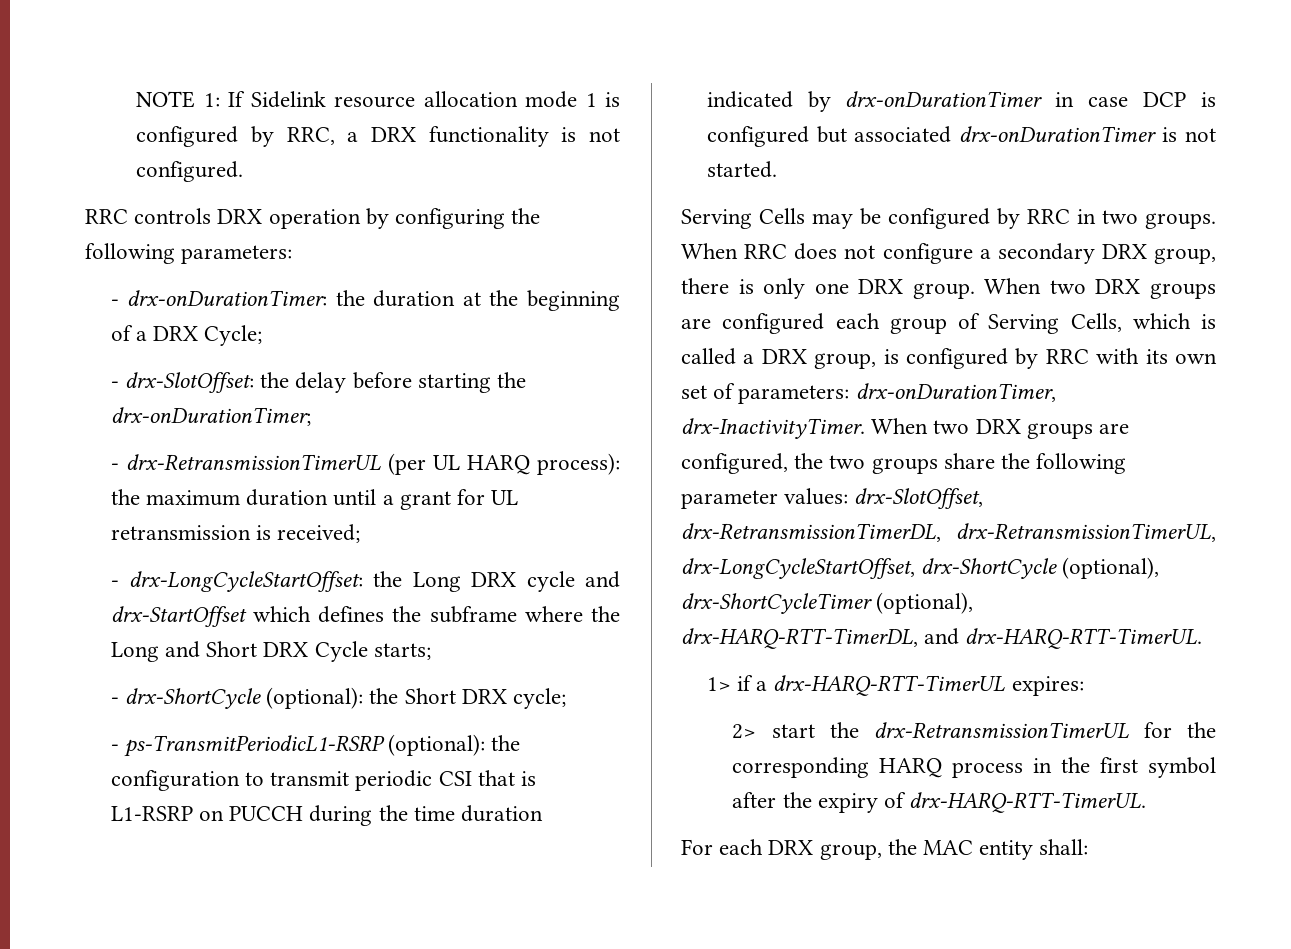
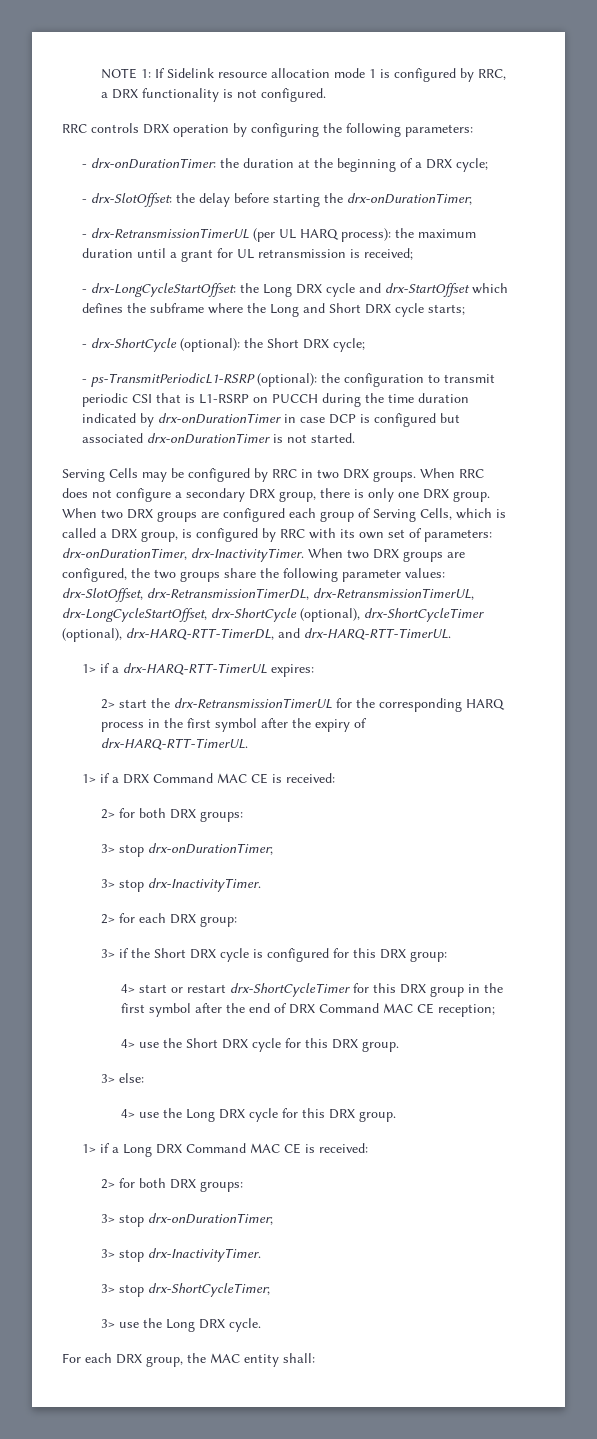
- - drx-onDurationTimer: the duration at the beginning of a DRX Cycle;
+ - drx-onDurationTimer: the duration at the beginning of a DRX cycle;
- - drx-LongCycleStartOffset: the Long DRX cycle and drx-StartOffset which defines the subframe where the Long and Short DRX Cycle starts;
+ - drx-LongCycleStartOffset: the Long DRX cycle and drx-StartOffset which defines the subframe where the Long and Short DRX cycle starts;
- Serving Cells may be configured by RRC in two groups.
+ Serving Cells may be configured by RRC in two DRX groups.
+ 1> if a DRX Command MAC CE is received:
+ 2> for both DRX groups:
+ 3> stop drx-onDurationTimer;
+ 3> stop drx-InactivityTimer.
+ 2> for each DRX group:
+ 3> if the Short DRX cycle is configured for this DRX group:
+ 4> start or restart drx-ShortCycleTimer for this DRX group in the first symbol after the end of DRX Command MAC CE reception;
+ 4> use the Short DRX cycle for this DRX group.
+ 3> else:
+ 4> use the Long DRX cycle for this DRX group.
+ 1> if a Long DRX Command MAC CE is received:
+ 2> for both DRX groups:
+ 3> stop drx-onDurationTimer;
+ 3> stop drx-InactivityTimer.
+ 3> stop drx-ShortCycleTimer;
+ 3> use the Long DRX cycle.

